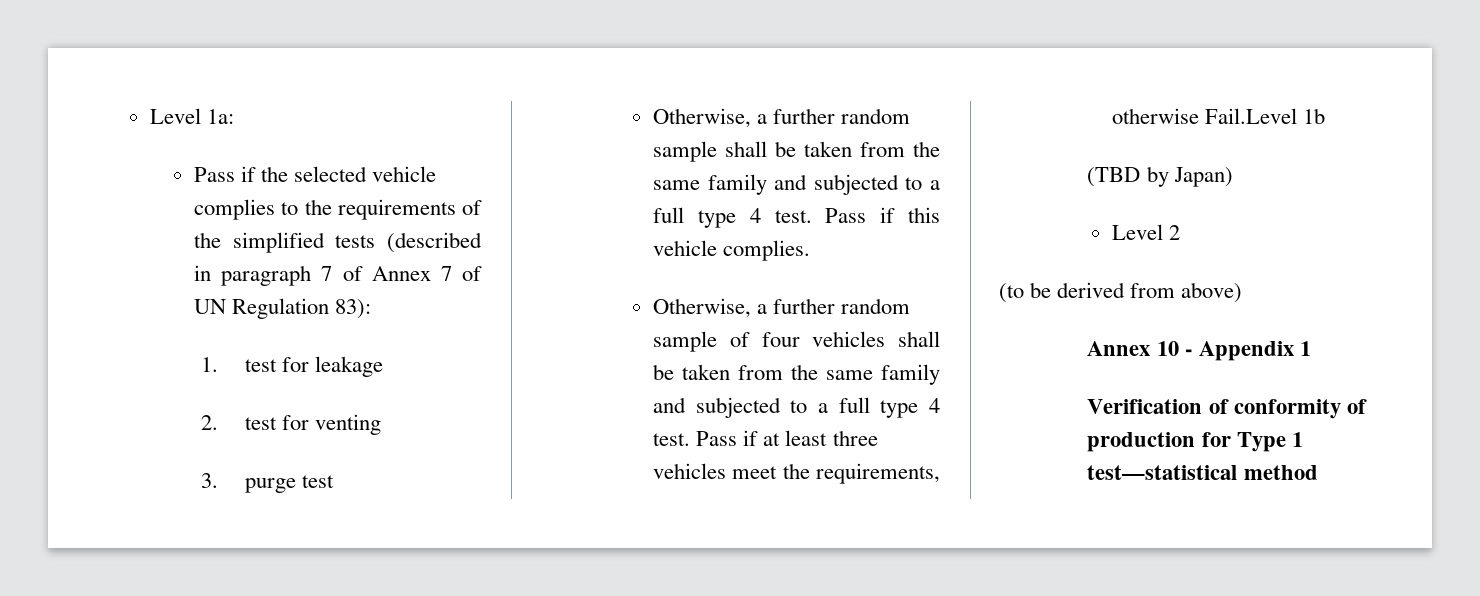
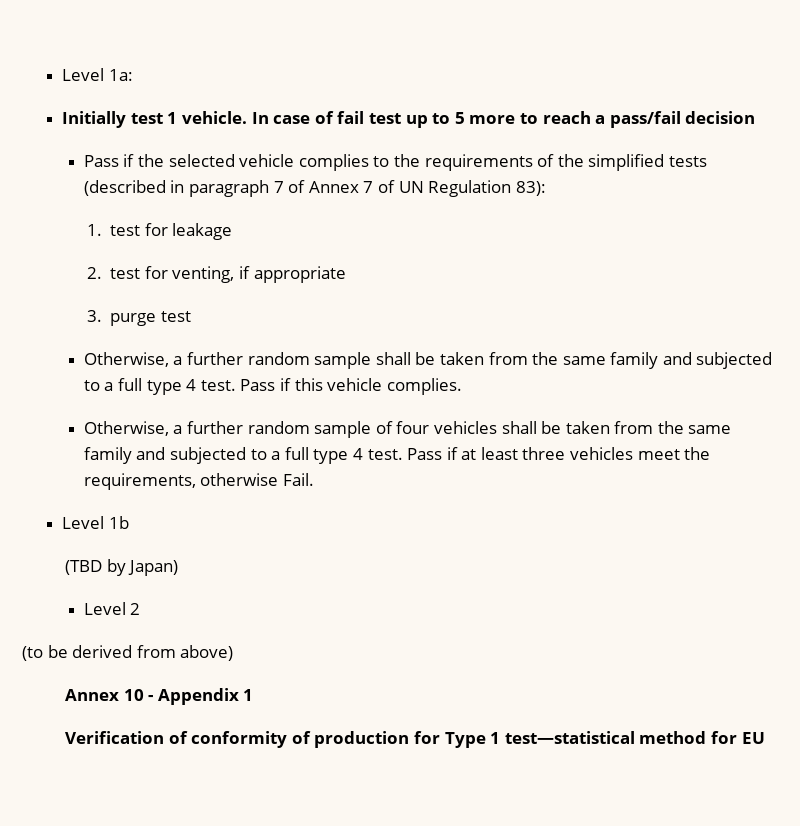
+ Initially test 1 vehicle. In case of fail test up to 5 more to reach a pass/fail decision
- 2. test for venting
+ 2. test for venting, if appropriate
- Pass if at least three vehicles meet the requirements, otherwise Fail.Level 1b
+ Pass if at least three vehicles meet the requirements, otherwise Fail.
+ Level 1b
- Verification of conformity of production for Type 1 test—statistical method
+ Verification of conformity of production for Type 1 test—statistical method for EU

